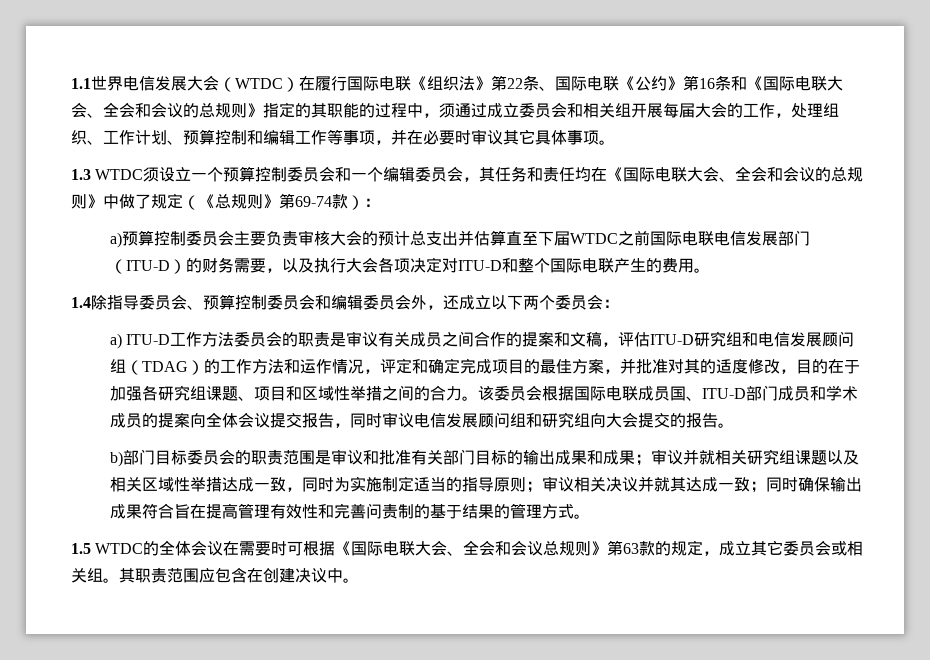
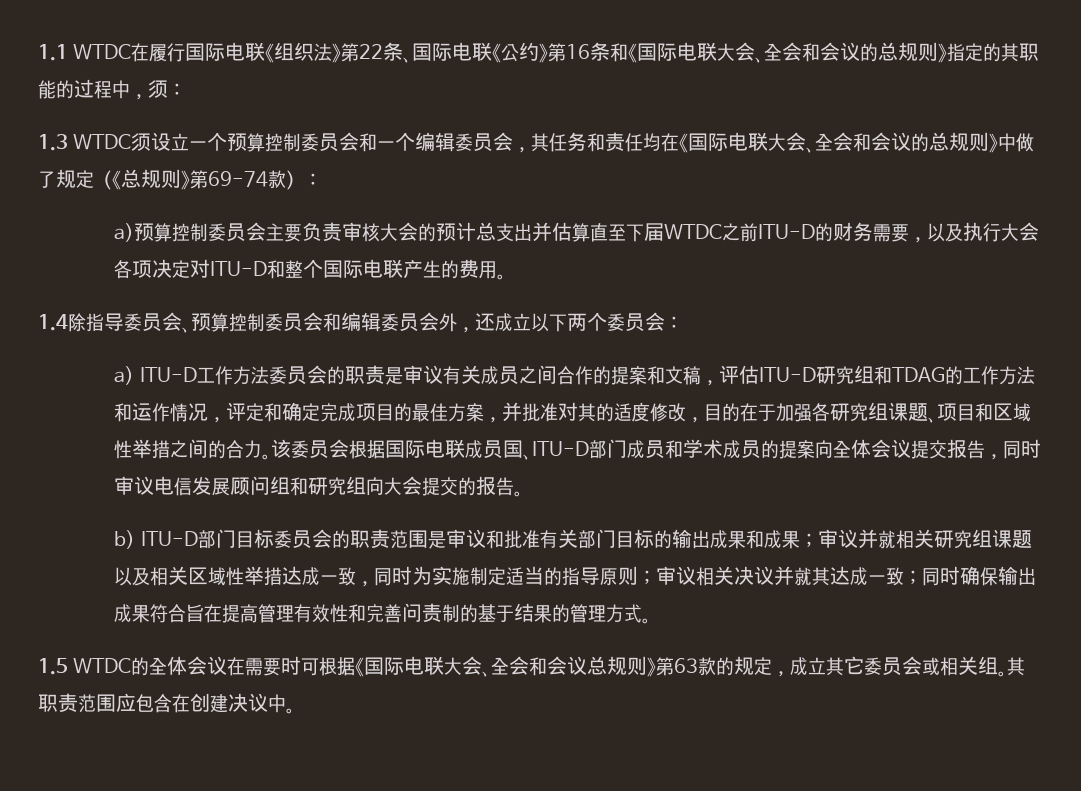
- 1.1世界电信发展大会（WTDC）在履行国际电联《组织法》第22条、国际电联《公约》第16条和《国际电联大会、全会和会议的总规则》指定的其职能的过程中，须通过成立委员会和相关组开展每届大会的工作，处理组织、工作计划、预算控制和编辑工作等事项，并在必要时审议其它具体事项。
+ 1.1 WTDC在履行国际电联《组织法》第22条、国际电联《公约》第16条和《国际电联大会、全会和会议的总规则》指定的其职能的过程中，须：
- a)预算控制委员会主要负责审核大会的预计总支出并估算直至下届WTDC之前国际电联电信发展部门（ITU-D）的财务需要，以及执行大会各项决定对ITU-D和整个国际电联产生的费用。
+ a)预算控制委员会主要负责审核大会的预计总支出并估算直至下届WTDC之前ITU-D的财务需要，以及执行大会各项决定对ITU-D和整个国际电联产生的费用。
- a) ITU-D工作方法委员会的职责是审议有关成员之间合作的提案和文稿，评估ITU-D研究组和电信发展顾问组（TDAG）的工作方法和运作情况，评定和确定完成项目的最佳方案，并批准对其的适度修改，目的在于加强各研究组课题、项目和区域性举措之间的合力。
+ a) ITU-D工作方法委员会的职责是审议有关成员之间合作的提案和文稿，评估ITU-D研究组和TDAG的工作方法和运作情况，评定和确定完成项目的最佳方案，并批准对其的适度修改，目的在于加强各研究组课题、项目和区域性举措之间的合力。
- b)部门目标委员会的职责范围是审议和批准有关部门目标的输出成果和成果；
+ b) ITU-D部门目标委员会的职责范围是审议和批准有关部门目标的输出成果和成果；

